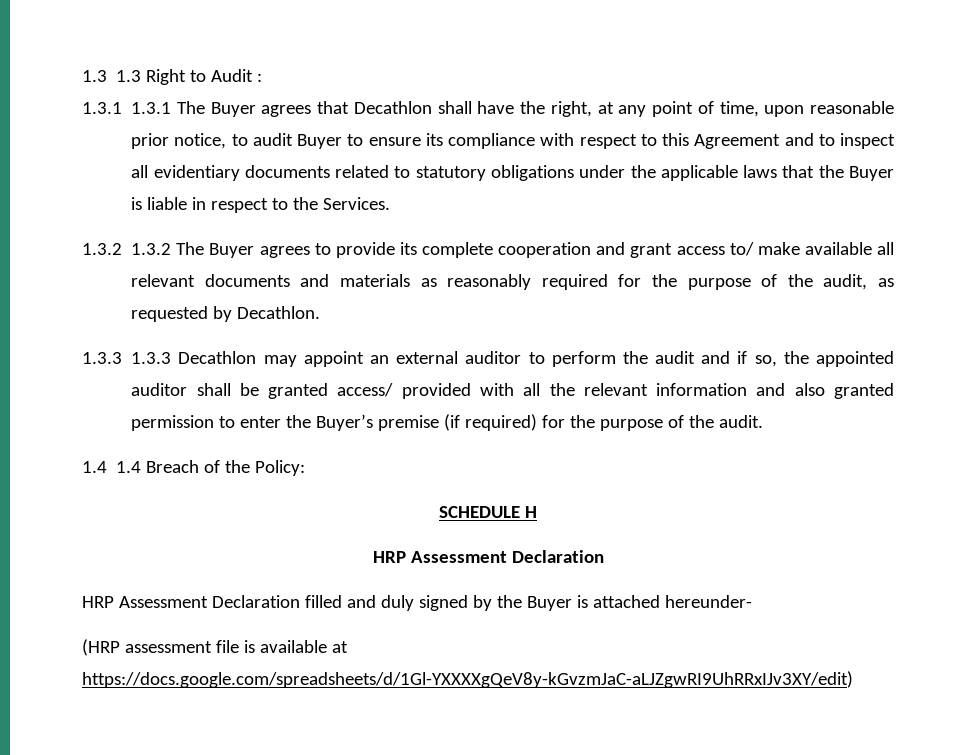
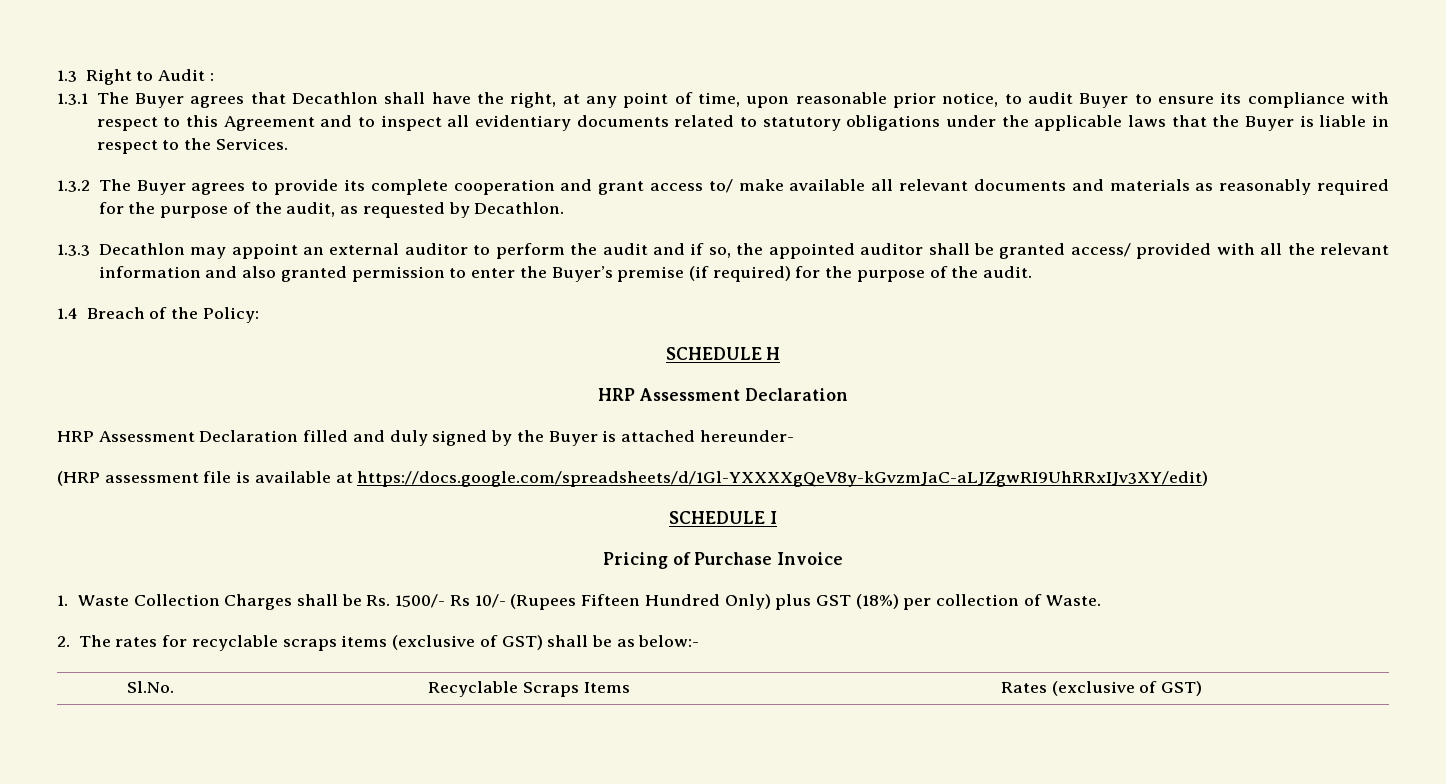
- 1.3 1.3 Right to Audit :
+ 1.3 Right to Audit :
- 1.3.1 1.3.1 The Buyer agrees that Decathlon shall have the right, at any point of time, upon reasonable prior notice, to audit Buyer to ensure its compliance with respect to this Agreement and to inspect all evidentiary documents related to statutory obligations under the applicable laws that the Buyer is liable in respect to the Services.
+ 1.3.1 The Buyer agrees that Decathlon shall have the right, at any point of time, upon reasonable prior notice, to audit Buyer to ensure its compliance with respect to this Agreement and to inspect all evidentiary documents related to statutory obligations under the applicable laws that the Buyer is liable in respect to the Services.
- 1.3.2 1.3.2 The Buyer agrees to provide its complete cooperation and grant access to/ make available all relevant documents and materials as reasonably required for the purpose of the audit, as requested by Decathlon.
+ 1.3.2 The Buyer agrees to provide its complete cooperation and grant access to/ make available all relevant documents and materials as reasonably required for the purpose of the audit, as requested by Decathlon.
- 1.3.3 1.3.3 Decathlon may appoint an external auditor to perform the audit and if so, the appointed auditor shall be granted access/ provided with all the relevant information and also granted permission to enter the Buyer’s premise (if required) for the purpose of the audit.
+ 1.3.3 Decathlon may appoint an external auditor to perform the audit and if so, the appointed auditor shall be granted access/ provided with all the relevant information and also granted permission to enter the Buyer’s premise (if required) for the purpose of the audit.
- 1.4 1.4 Breach of the Policy:
+ 1.4 Breach of the Policy:
+ SCHEDULE I
+ Pricing of Purchase Invoice
+ 1. Waste Collection Charges shall be Rs. 1500/- Rs 10/- (Rupees Fifteen Hundred Only) plus GST (18%) per collection of Waste.
+ 2. The rates for recyclable scraps items (exclusive of GST) shall be as below:-
+ Sl.No. | Recyclable Scraps Items | Rates (exclusive of GST)

